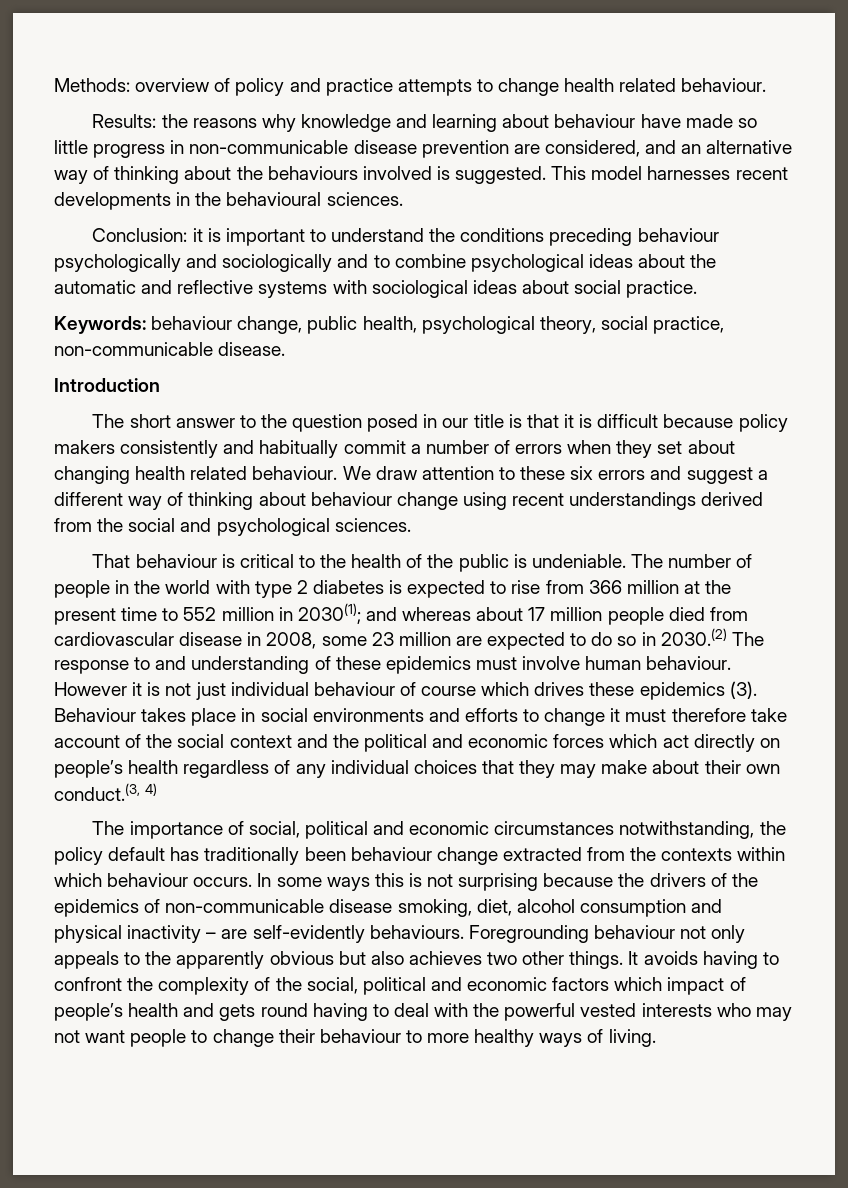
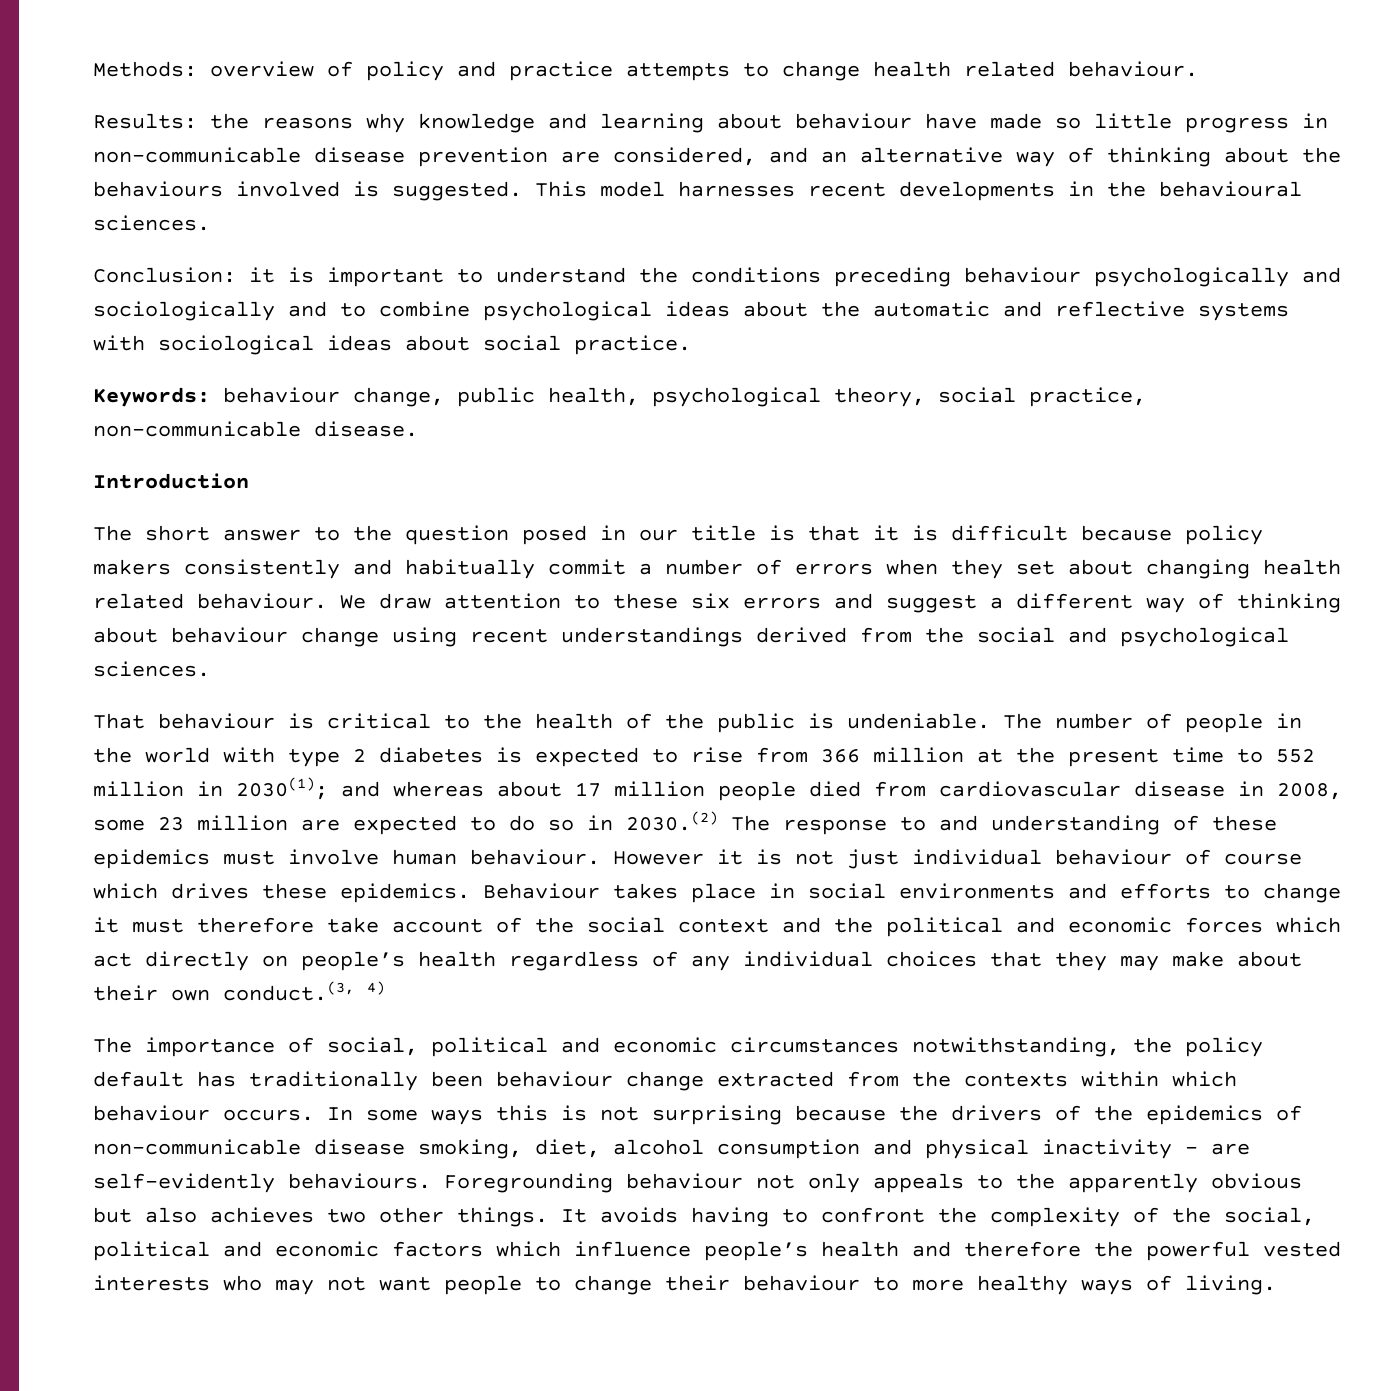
- However it is not just individual behaviour of course which drives these epidemics (3).
+ However it is not just individual behaviour of course which drives these epidemics.
- It avoids having to confront the complexity of the social, political and economic factors which impact of people’s health and gets round having to deal with the powerful vested interests who may not want people to change their behaviour to more healthy ways of living.
+ It avoids having to confront the complexity of the social, political and economic factors which influence people’s health and therefore the powerful vested interests who may not want people to change their behaviour to more healthy ways of living.

